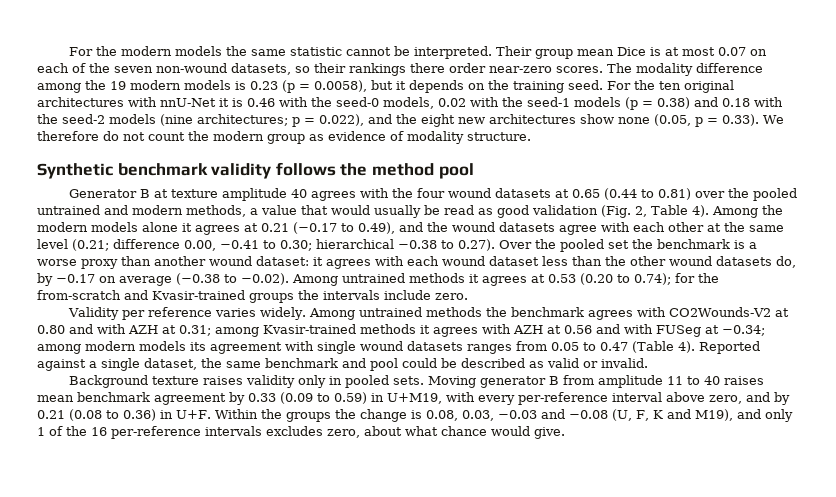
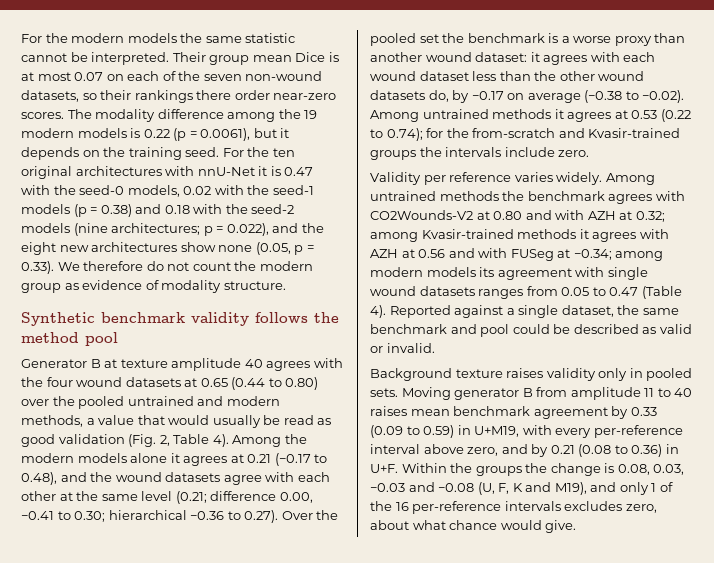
- The modality difference among the 19 modern models is 0.23 (p = 0.0058), but it depends on the training seed.
+ The modality difference among the 19 modern models is 0.22 (p = 0.0061), but it depends on the training seed.
- For the ten original architectures with nnU-Net it is 0.46 with the seed-0 models, 0.02 with the seed-1 models (p = 0.38) and 0.18 with the seed-2 models (nine architectures; p = 0.022), and the eight new architectures show none (0.05, p = 0.33). We therefore do not count the modern group as evidence of modality structure.
+ For the ten original architectures with nnU-Net it is 0.47 with the seed-0 models, 0.02 with the seed-1 models (p = 0.38) and 0.18 with the seed-2 models (nine architectures; p = 0.022), and the eight new architectures show none (0.05, p = 0.33). We therefore do not count the modern group as evidence of modality structure.
- Generator B at texture amplitude 40 agrees with the four wound datasets at 0.65 (0.44 to 0.81) over the pooled untrained and modern methods, a value that would usually be read as good validation (Fig. 2, Table 4).
+ Generator B at texture amplitude 40 agrees with the four wound datasets at 0.65 (0.44 to 0.80) over the pooled untrained and modern methods, a value that would usually be read as good validation (Fig. 2, Table 4).
- Among the modern models alone it agrees at 0.21 (−0.17 to 0.49), and the wound datasets agree with each other at the same level (0.21;
+ Among the modern models alone it agrees at 0.21 (−0.17 to 0.48), and the wound datasets agree with each other at the same level (0.21;
- hierarchical −0.38 to 0.27). Over the pooled set the benchmark is a worse proxy than another wound dataset:
+ hierarchical −0.36 to 0.27). Over the pooled set the benchmark is a worse proxy than another wound dataset:
- it agrees with each wound dataset less than the other wound datasets do, by −0.17 on average (−0.38 to −0.02). Among untrained methods it agrees at 0.53 (0.20 to 0.74);
+ it agrees with each wound dataset less than the other wound datasets do, by −0.17 on average (−0.38 to −0.02). Among untrained methods it agrees at 0.53 (0.22 to 0.74);
- Among untrained methods the benchmark agrees with CO2Wounds-V2 at 0.80 and with AZH at 0.31; among Kvasir-trained methods it agrees with AZH at 0.56 and with FUSeg at −0.34; among modern models its agreement with single wound datasets ranges from 0.05 to 0.47 (Table 4).
+ Among untrained methods the benchmark agrees with CO2Wounds-V2 at 0.80 and with AZH at 0.32; among Kvasir-trained methods it agrees with AZH at 0.56 and with FUSeg at −0.34; among modern models its agreement with single wound datasets ranges from 0.05 to 0.47 (Table 4).

